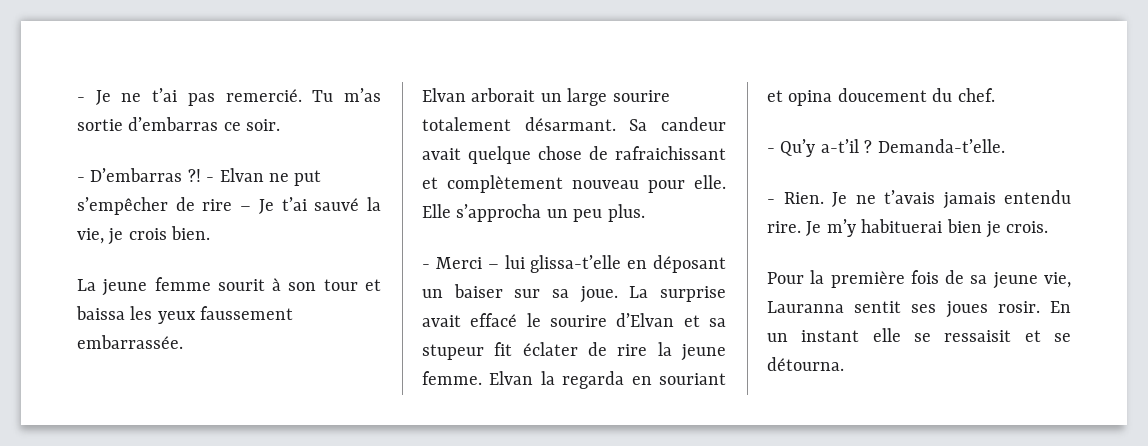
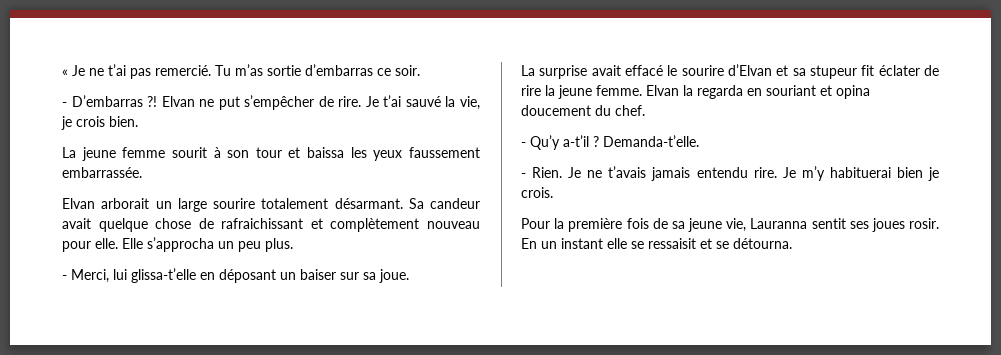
- - Je ne t’ai pas remercié.
+ « Je ne t’ai pas remercié.
- - Elvan ne put s’empêcher de rire – Je t’ai sauvé la vie, je crois bien.
+ Elvan ne put s’empêcher de rire. Je t’ai sauvé la vie, je crois bien.
- - Merci – lui glissa-t’elle en déposant un baiser sur sa joue. La surprise avait effacé le sourire d’Elvan et sa stupeur fit éclater de rire la jeune femme.
+ - Merci, lui glissa-t’elle en déposant un baiser sur sa joue.
+ La surprise avait effacé le sourire d’Elvan et sa stupeur fit éclater de rire la jeune femme.

